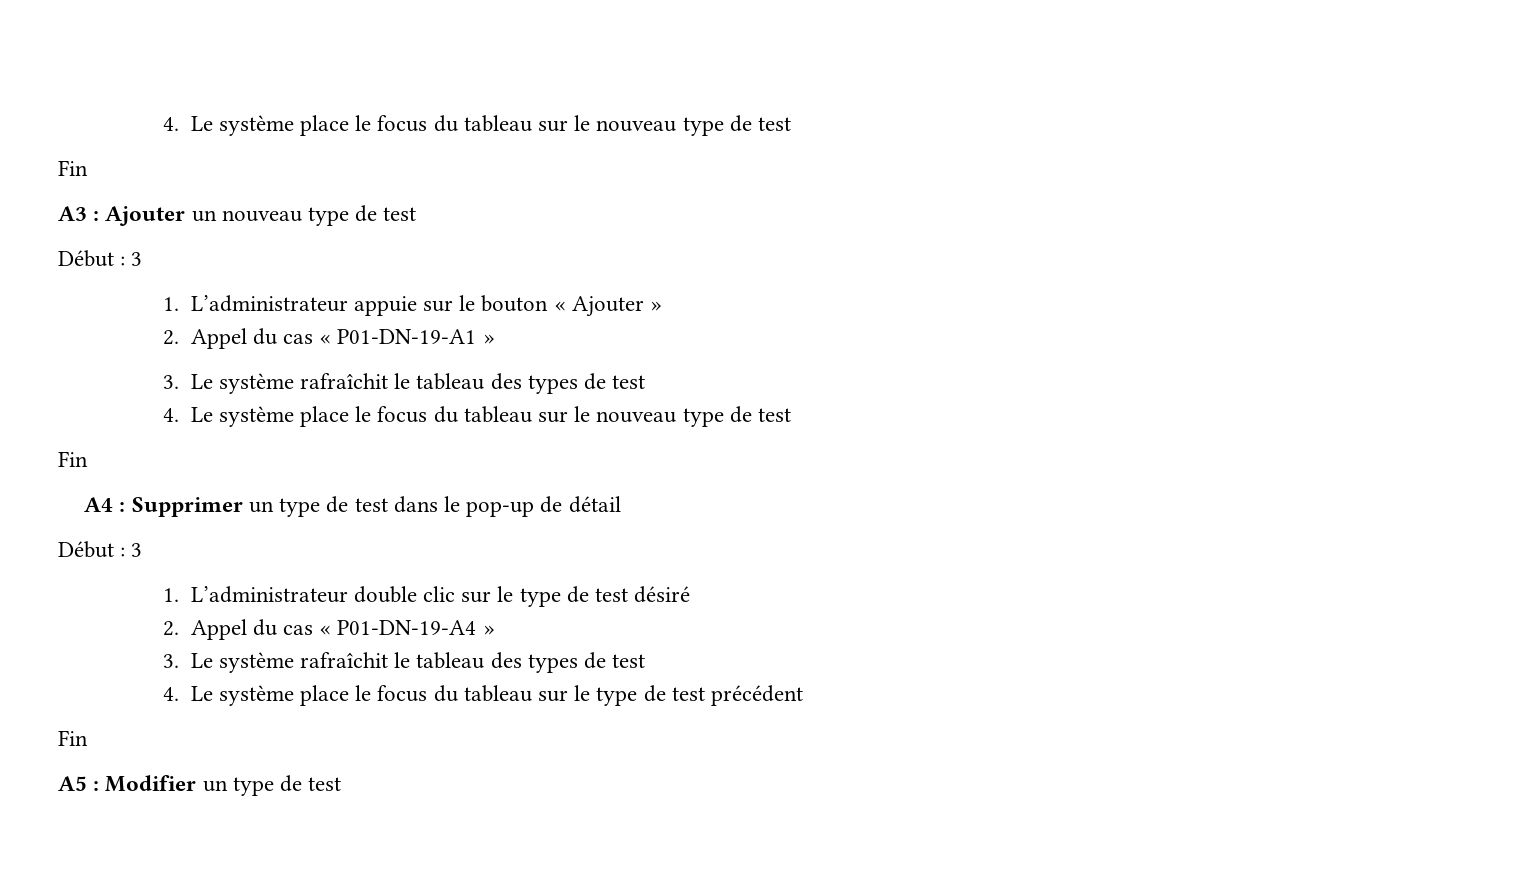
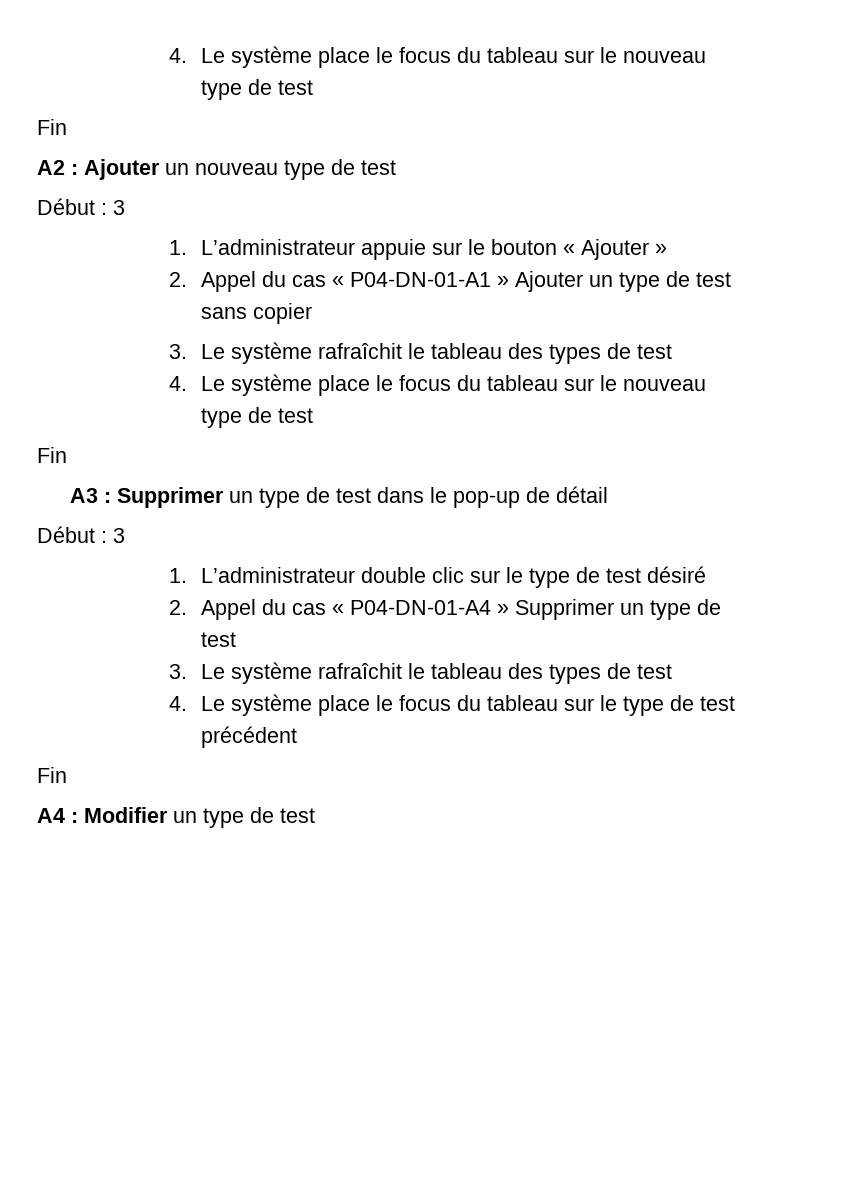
- A3 : Ajouter un nouveau type de test
+ A2 : Ajouter un nouveau type de test
- 2. Appel du cas « P01-DN-19-A1 »
+ 2. Appel du cas « P04-DN-01-A1 » Ajouter un type de test sans copier
- A4 : Supprimer un type de test dans le pop-up de détail
+ A3 : Supprimer un type de test dans le pop-up de détail
- 2. Appel du cas « P01-DN-19-A4 »
+ 2. Appel du cas « P04-DN-01-A4 » Supprimer un type de test
- A5 : Modifier un type de test
+ A4 : Modifier un type de test

